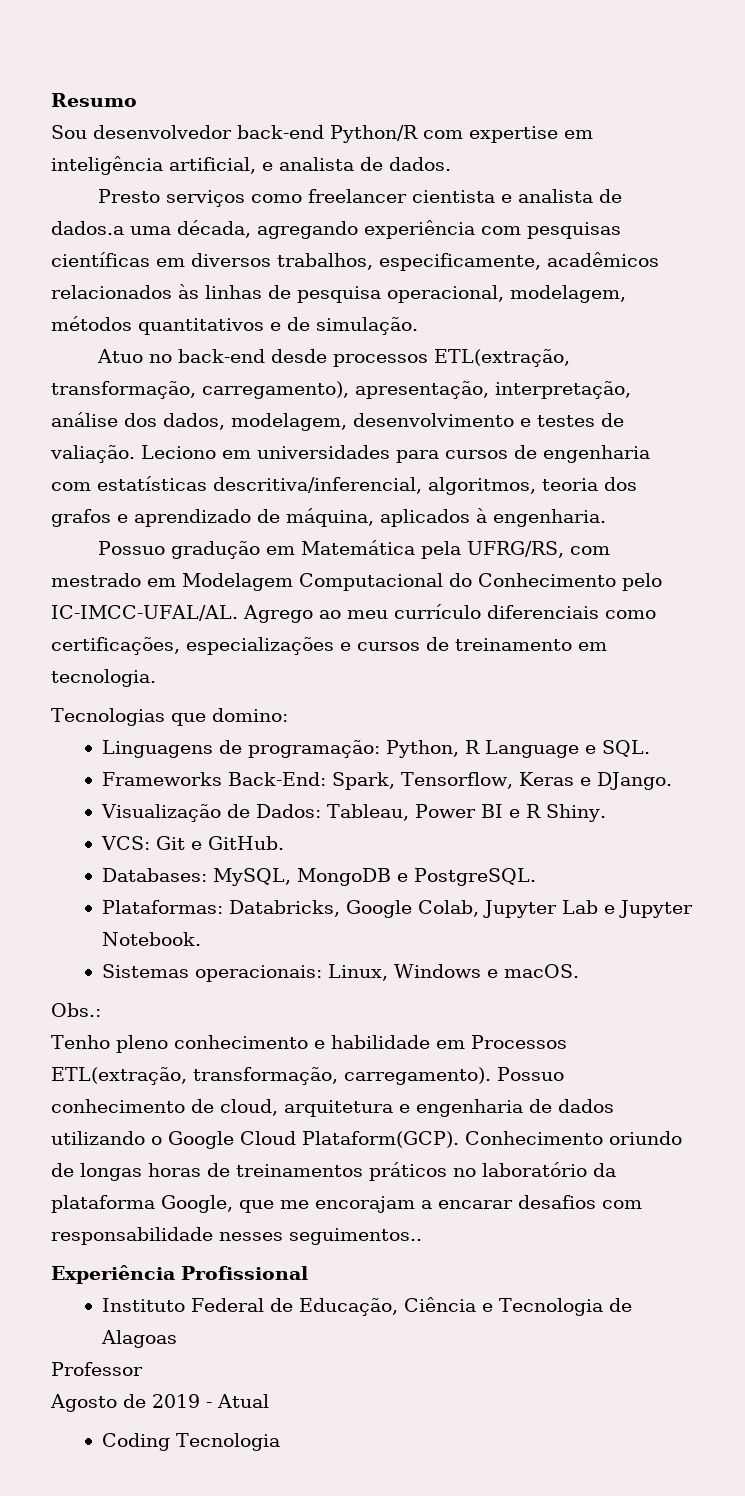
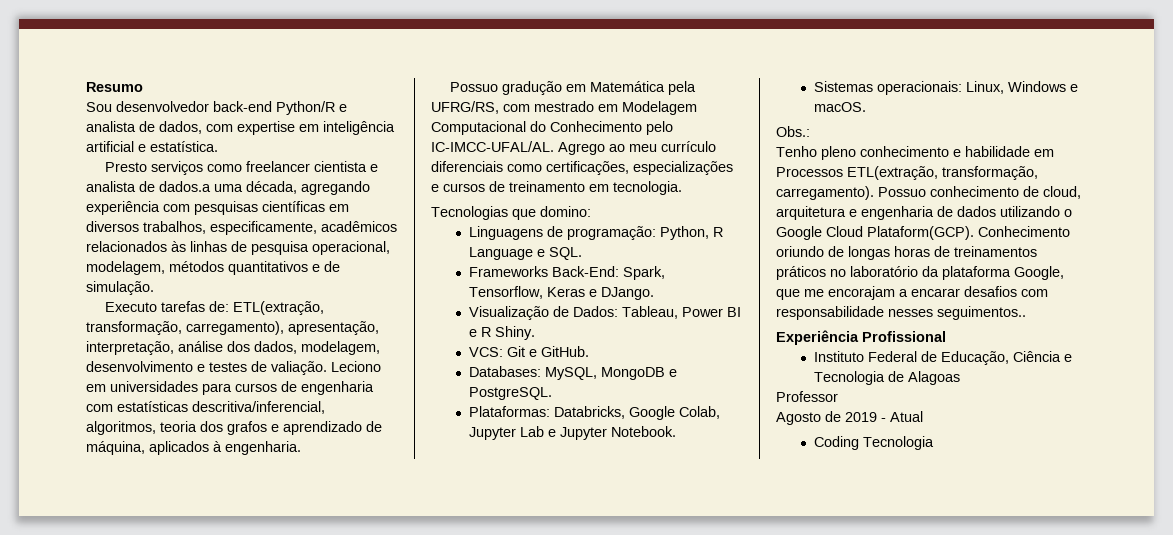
- Sou desenvolvedor back-end Python/R com expertise em inteligência artificial, e analista de dados.
+ Sou desenvolvedor back-end Python/R e analista de dados, com expertise em inteligência artificial e estatística.
- Atuo no back-end desde processos ETL(extração, transformação, carregamento), apresentação, interpretação, análise dos dados, modelagem, desenvolvimento e testes de valiação.
+ Executo tarefas de: ETL(extração, transformação, carregamento), apresentação, interpretação, análise dos dados, modelagem, desenvolvimento e testes de valiação.

